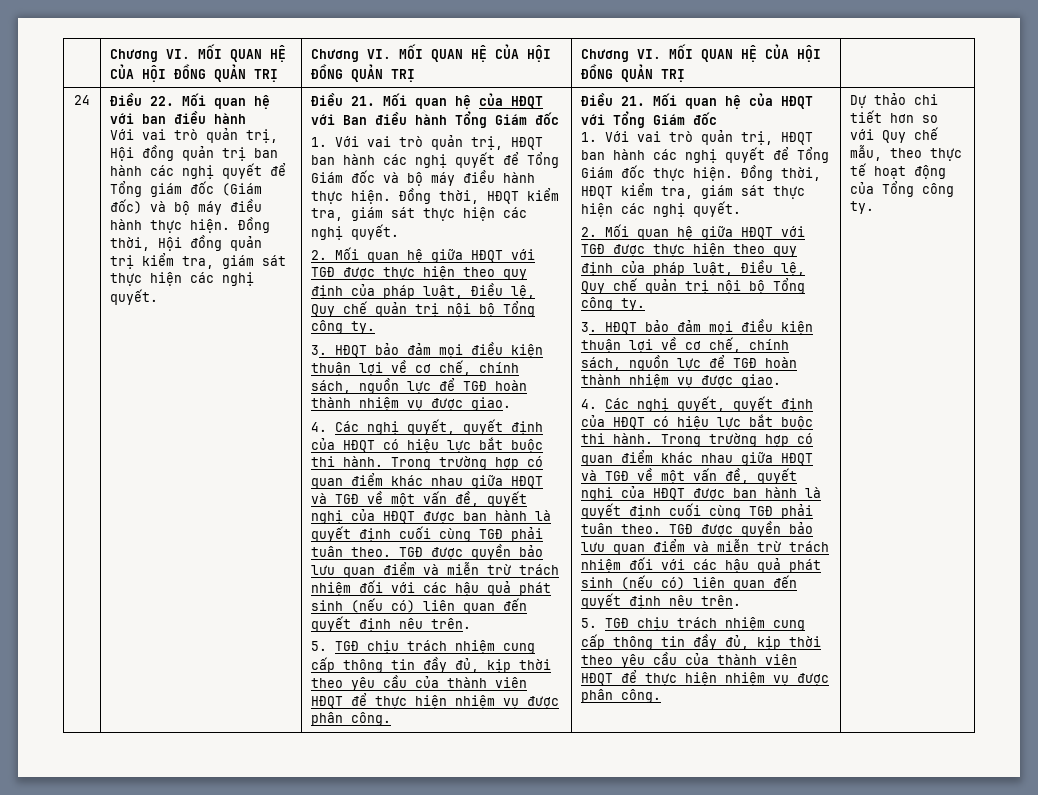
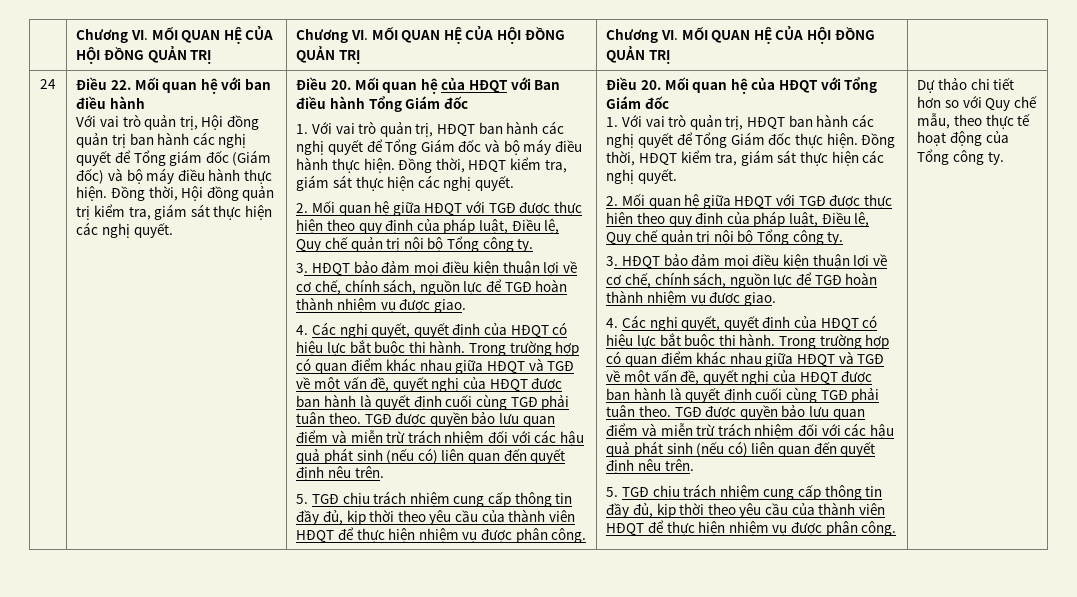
- Điều 21. Mối quan hệ của HĐQT với Ban điều hành Tổng Giám đốc
+ Điều 20. Mối quan hệ của HĐQT với Ban điều hành Tổng Giám đốc
- Điều 21. Mối quan hệ của HĐQT với Tổng Giám đốc
+ Điều 20. Mối quan hệ của HĐQT với Tổng Giám đốc

